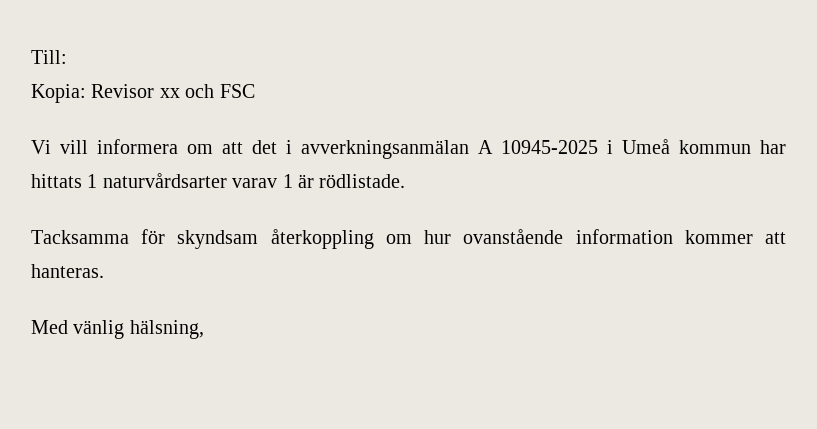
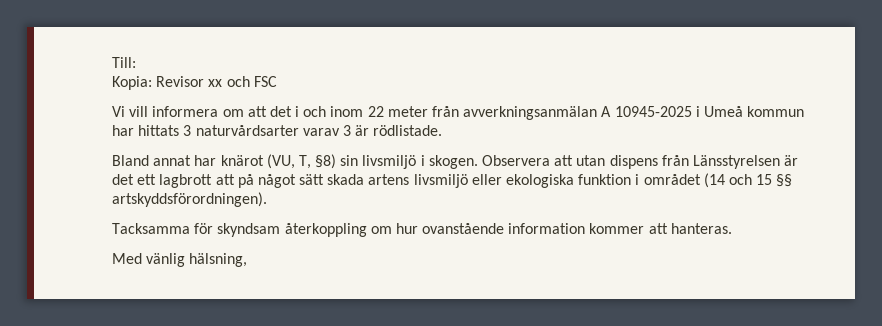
- Vi vill informera om att det i avverkningsanmälan A 10945-2025 i Umeå kommun har hittats 1 naturvårdsarter varav 1 är rödlistade.
+ Vi vill informera om att det i och inom 22 meter från avverkningsanmälan A 10945-2025 i Umeå kommun har hittats 3 naturvårdsarter varav 3 är rödlistade.
+ Bland annat har knärot (VU, T, §8) sin livsmiljö i skogen. Observera att utan dispens från Länsstyrelsen är det ett lagbrott att på något sätt skada artens livsmiljö eller ekologiska funktion i området (14 och 15 §§ artskyddsförordningen).

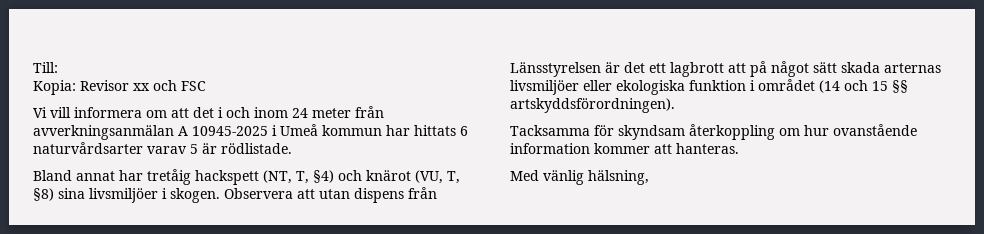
- Vi vill informera om att det i och inom 22 meter från avverkningsanmälan A 10945-2025 i Umeå kommun har hittats 3 naturvårdsarter varav 3 är rödlistade.
+ Vi vill informera om att det i och inom 24 meter från avverkningsanmälan A 10945-2025 i Umeå kommun har hittats 6 naturvårdsarter varav 5 är rödlistade.
- Bland annat har knärot (VU, T, §8) sin livsmiljö i skogen.
+ Bland annat har tretåig hackspett (NT, T, §4) och knärot (VU, T, §8) sina livsmiljöer i skogen.
- Observera att utan dispens från Länsstyrelsen är det ett lagbrott att på något sätt skada artens livsmiljö eller ekologiska funktion i området (14 och 15 §§ artskyddsförordningen).
+ Observera att utan dispens från Länsstyrelsen är det ett lagbrott att på något sätt skada arternas livsmiljöer eller ekologiska funktion i området (14 och 15 §§ artskyddsförordningen).

